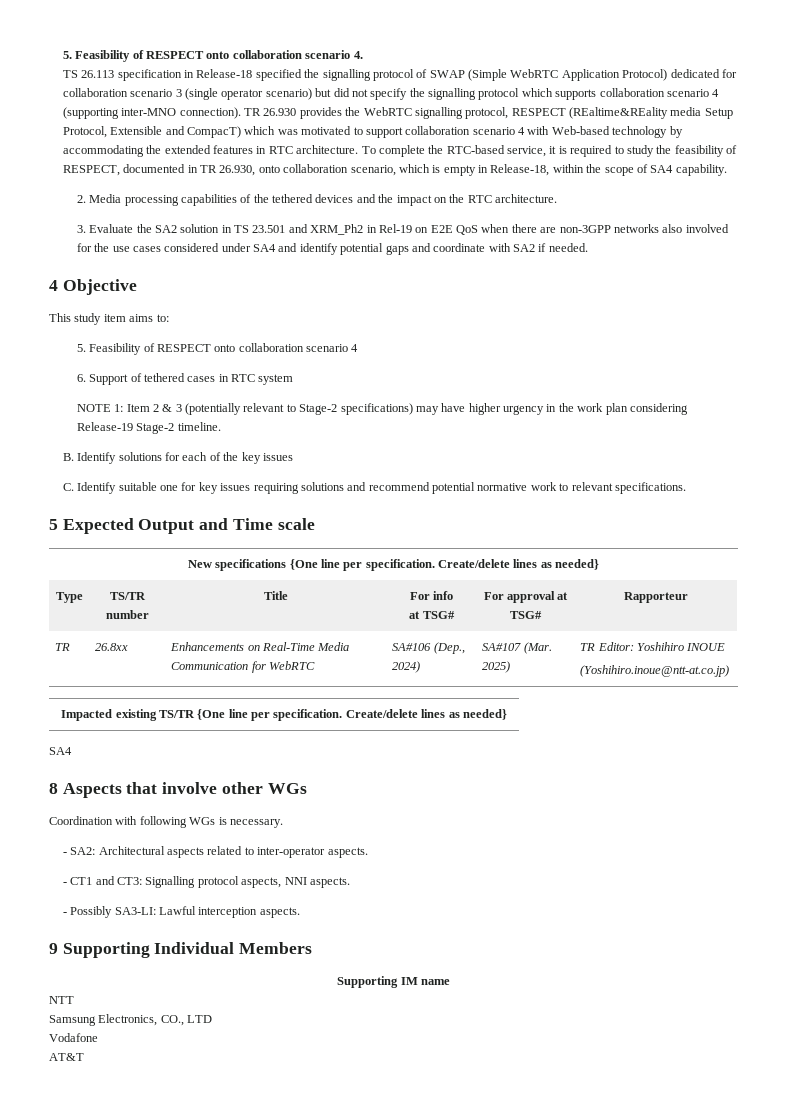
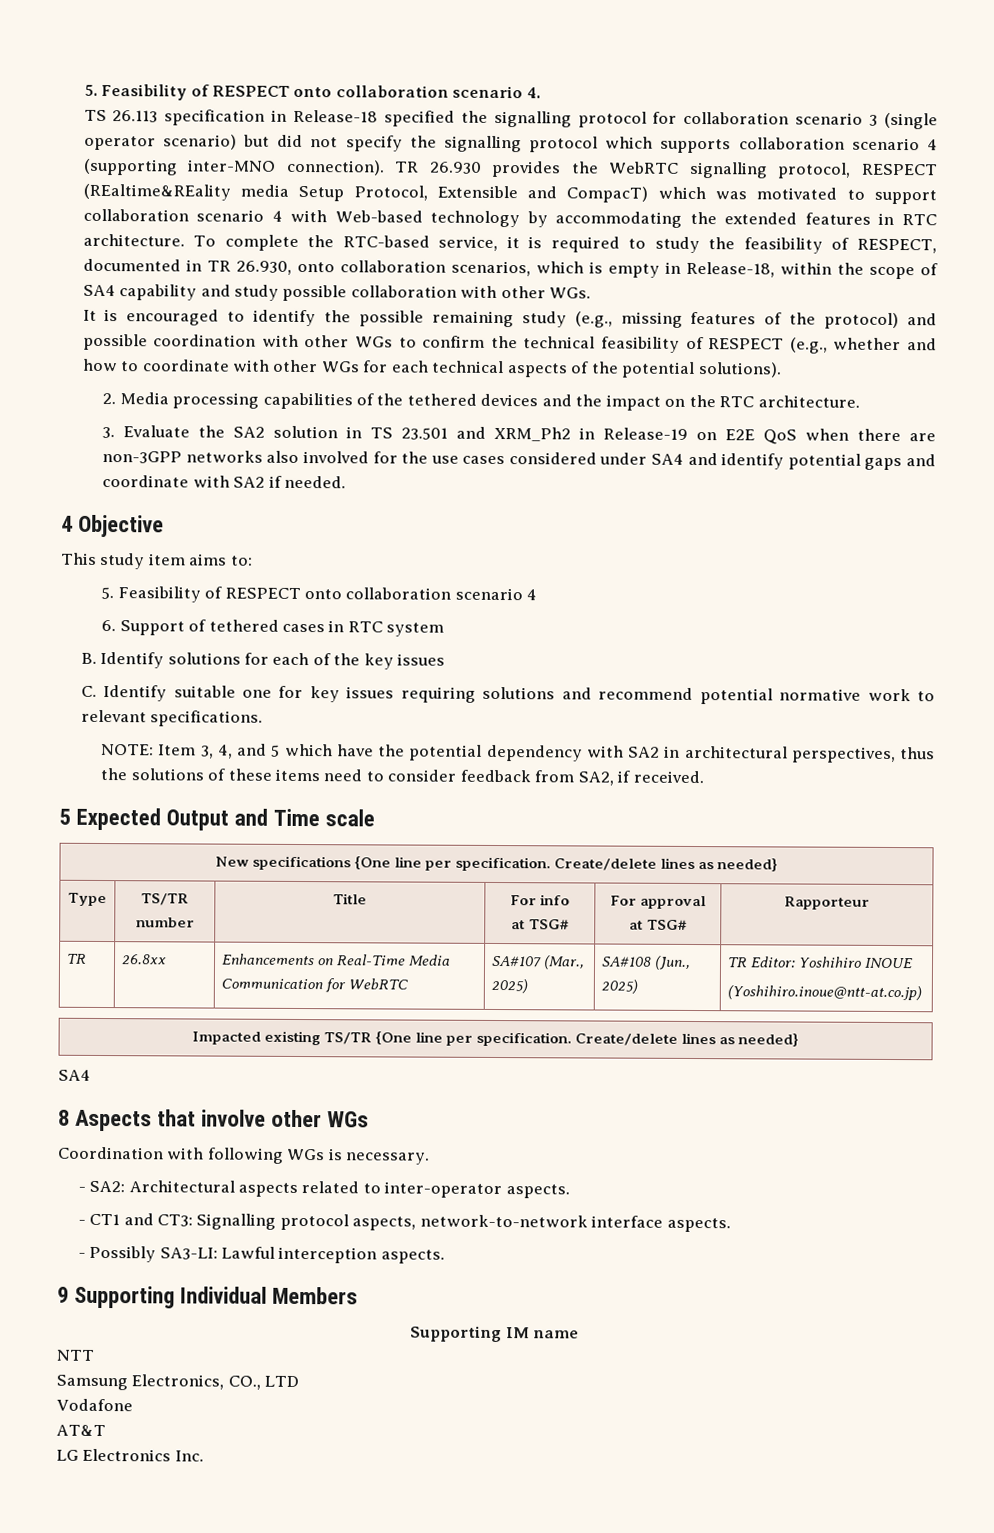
- TS 26.113 specification in Release-18 specified the signalling protocol of SWAP (Simple WebRTC Application Protocol) dedicated for collaboration scenario 3 (single operator scenario) but did not specify the signalling protocol which supports collaboration scenario 4 (supporting inter-MNO connection).
+ TS 26.113 specification in Release-18 specified the signalling protocol for collaboration scenario 3 (single operator scenario) but did not specify the signalling protocol which supports collaboration scenario 4 (supporting inter-MNO connection).
- To complete the RTC-based service, it is required to study the feasibility of RESPECT, documented in TR 26.930, onto collaboration scenario, which is empty in Release-18, within the scope of SA4 capability.
+ To complete the RTC-based service, it is required to study the feasibility of RESPECT, documented in TR 26.930, onto collaboration scenarios, which is empty in Release-18, within the scope of SA4 capability and study possible collaboration with other WGs.
+ It is encouraged to identify the possible remaining study (e.g., missing features of the protocol) and possible coordination with other WGs to confirm the technical feasibility of RESPECT (e.g., whether and how to coordinate with other WGs for each technical aspects of the potential solutions).
- 3. Evaluate the SA2 solution in TS 23.501 and XRM_Ph2 in Rel-19 on E2E QoS when there are non-3GPP networks also involved for the use cases considered under SA4 and identify potential gaps and coordinate with SA2 if needed.
+ 3. Evaluate the SA2 solution in TS 23.501 and XRM_Ph2 in Release-19 on E2E QoS when there are non-3GPP networks also involved for the use cases considered under SA4 and identify potential gaps and coordinate with SA2 if needed.
- NOTE 1: Item 2 & 3 (potentially relevant to Stage-2 specifications) may have higher urgency in the work plan considering Release-19 Stage-2 timeline.
+ NOTE: Item 3, 4, and 5 which have the potential dependency with SA2 in architectural perspectives, thus the solutions of these items need to consider feedback from SA2, if received.
- TR | 26.8xx | Enhancements on Real-Time Media Communication for WebRTC | SA#106 (Dep., 2024) | SA#107 (Mar. 2025) | TR Editor: Yoshihiro INOUE
+ TR | 26.8xx | Enhancements on Real-Time Media Communication for WebRTC | SA#107 (Mar., 2025) | SA#108 (Jun., 2025) | TR Editor: Yoshihiro INOUE
- - CT1 and CT3: Signalling protocol aspects, NNI aspects.
+ - CT1 and CT3: Signalling protocol aspects, network-to-network interface aspects.
+ LG Electronics Inc.

